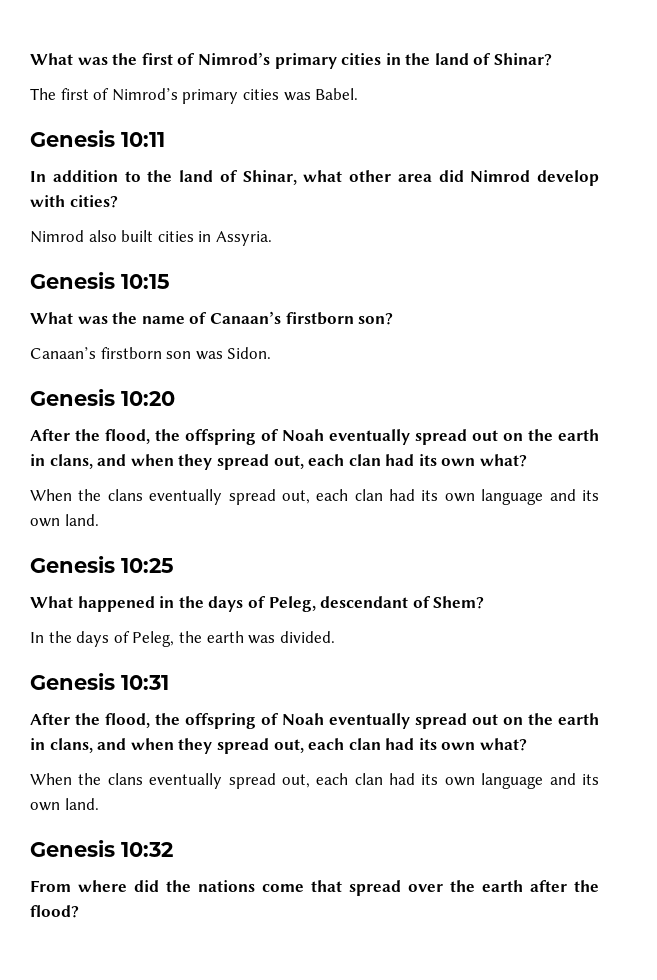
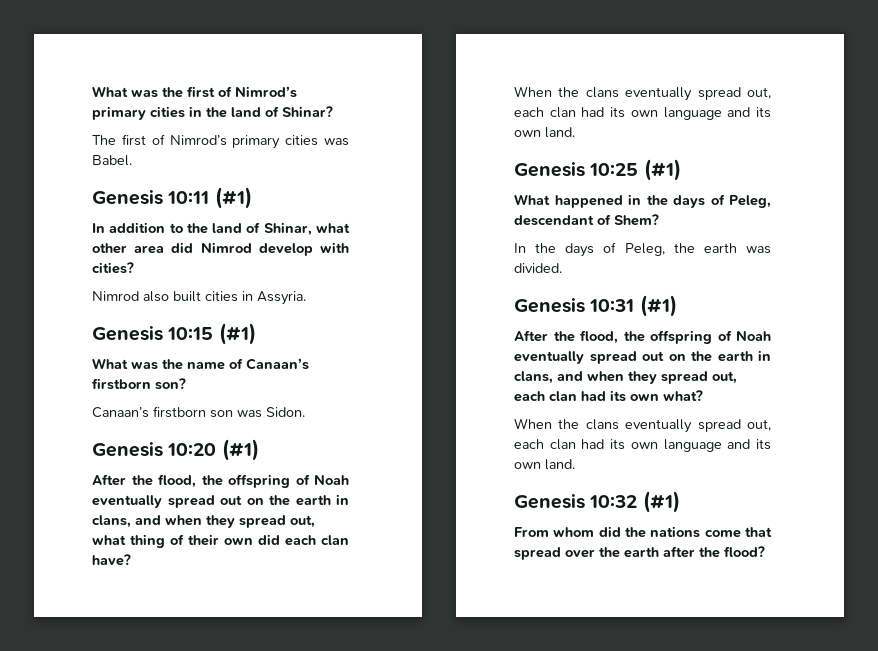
- Genesis 10:11
+ Genesis 10:11 (#1)
- Genesis 10:15
+ Genesis 10:15 (#1)
- Genesis 10:20
- After the flood, the offspring of Noah eventually spread out on the earth in clans, and when they spread out, each clan had its own what?
+ Genesis 10:20 (#1)
+ After the flood, the offspring of Noah eventually spread out on the earth in clans, and when they spread out, what thing of their own did each clan have?
- Genesis 10:25
+ Genesis 10:25 (#1)
- Genesis 10:31
+ Genesis 10:31 (#1)
- Genesis 10:32
+ Genesis 10:32 (#1)
- From where did the nations come that spread over the earth after the flood?
+ From whom did the nations come that spread over the earth after the flood?

